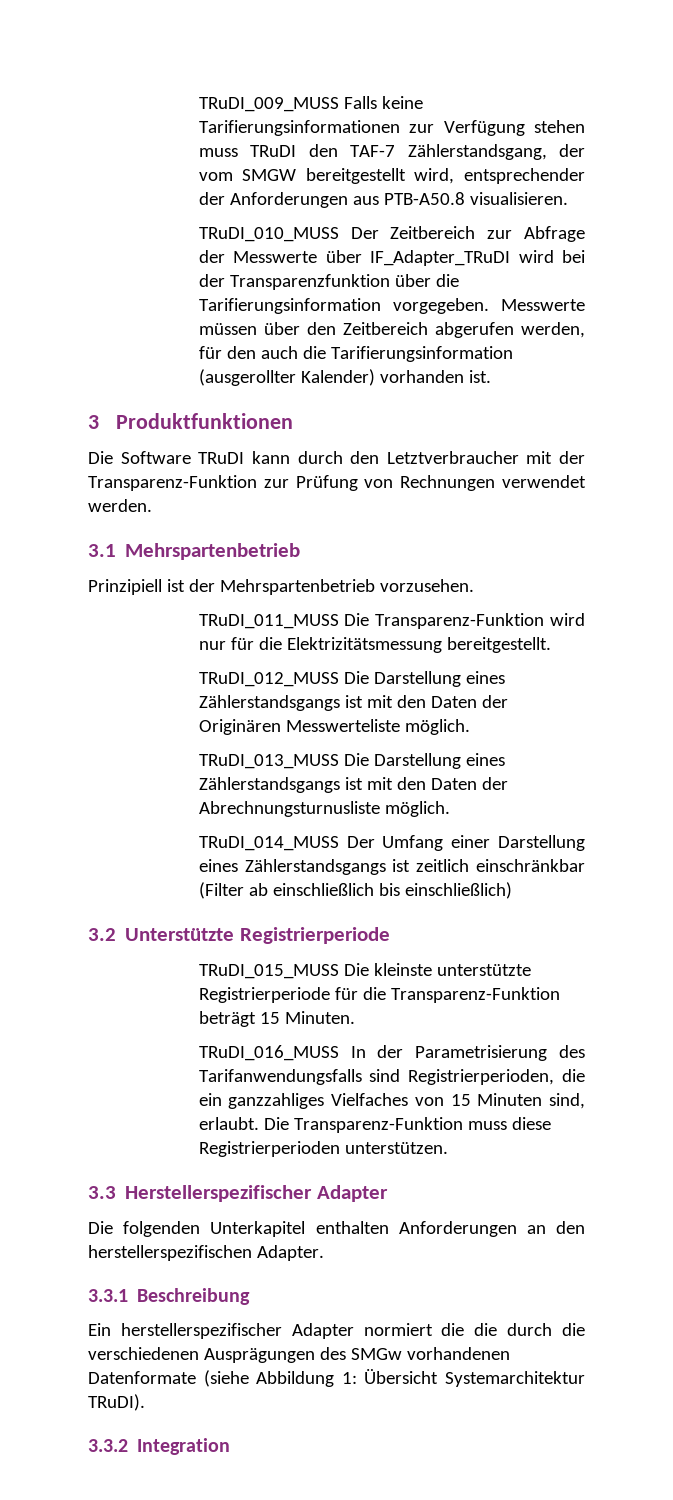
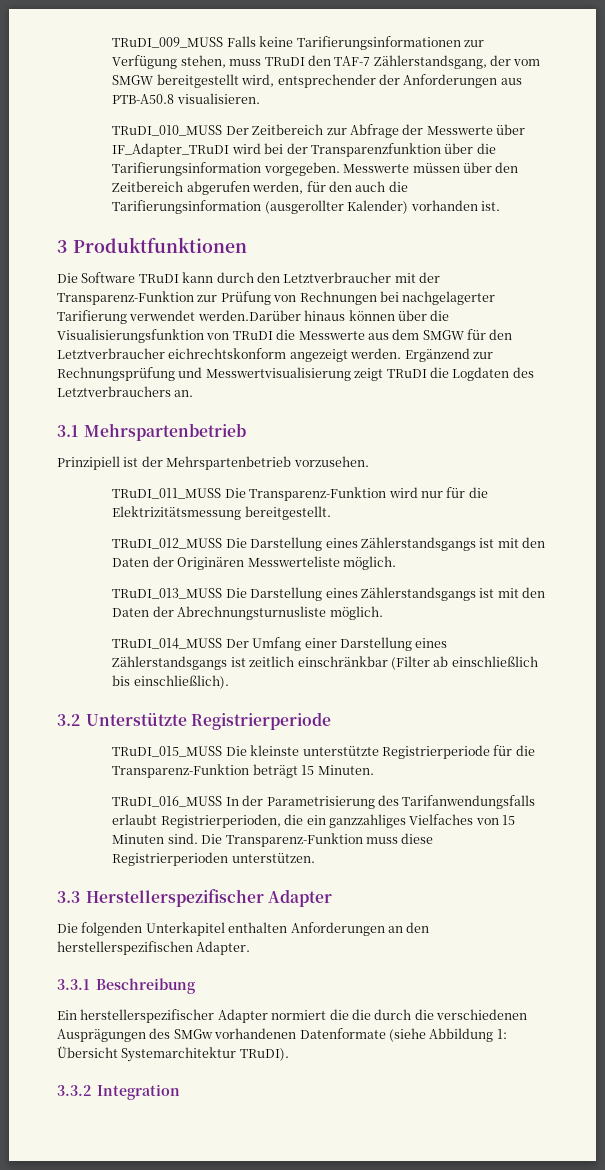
- TRuDI_009_MUSS Falls keine Tarifierungsinformationen zur Verfügung stehen muss TRuDI den TAF-7 Zählerstandsgang, der vom SMGW bereitgestellt wird, entsprechender der Anforderungen aus PTB-A50.8 visualisieren.
+ TRuDI_009_MUSS Falls keine Tarifierungsinformationen zur Verfügung stehen, muss TRuDI den TAF-7 Zählerstandsgang, der vom SMGW bereitgestellt wird, entsprechender der Anforderungen aus PTB-A50.8 visualisieren.
- Die Software TRuDI kann durch den Letztverbraucher mit der Transparenz-Funktion zur Prüfung von Rechnungen verwendet werden.
+ Die Software TRuDI kann durch den Letztverbraucher mit der Transparenz-Funktion zur Prüfung von Rechnungen bei nachgelagerter Tarifierung verwendet werden.Darüber hinaus können über die Visualisierungsfunktion von TRuDI die Messwerte aus dem SMGW für den Letztverbraucher eichrechtskonform angezeigt werden. Ergänzend zur Rechnungsprüfung und Messwertvisualisierung zeigt TRuDI die Logdaten des Letztverbrauchers an.
- TRuDI_014_MUSS Der Umfang einer Darstellung eines Zählerstandsgangs ist zeitlich einschränkbar (Filter ab einschließlich bis einschließlich)
+ TRuDI_014_MUSS Der Umfang einer Darstellung eines Zählerstandsgangs ist zeitlich einschränkbar (Filter ab einschließlich bis einschließlich).
- TRuDI_016_MUSS In der Parametrisierung des Tarifanwendungsfalls sind Registrierperioden, die ein ganzzahliges Vielfaches von 15 Minuten sind, erlaubt.
+ TRuDI_016_MUSS In der Parametrisierung des Tarifanwendungsfalls erlaubt Registrierperioden, die ein ganzzahliges Vielfaches von 15 Minuten sind.

